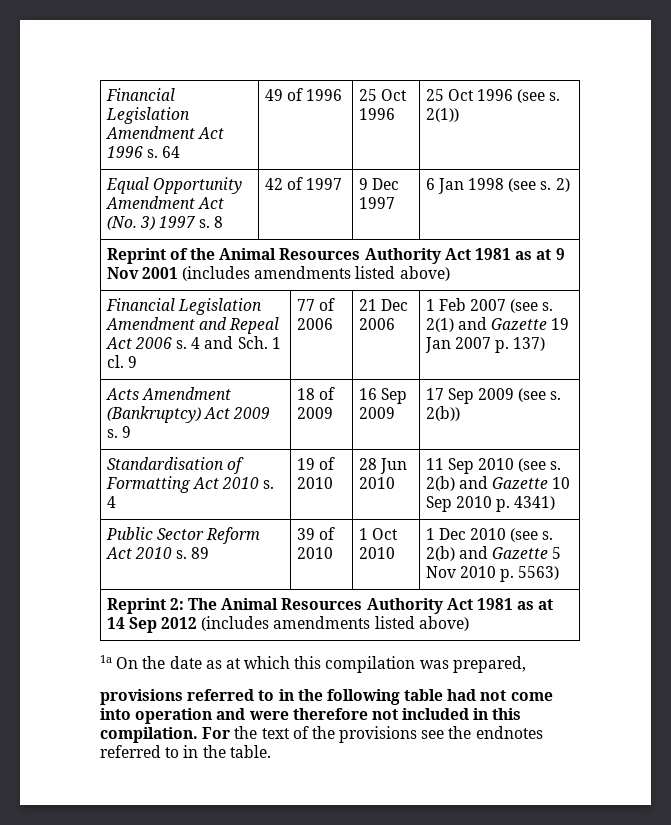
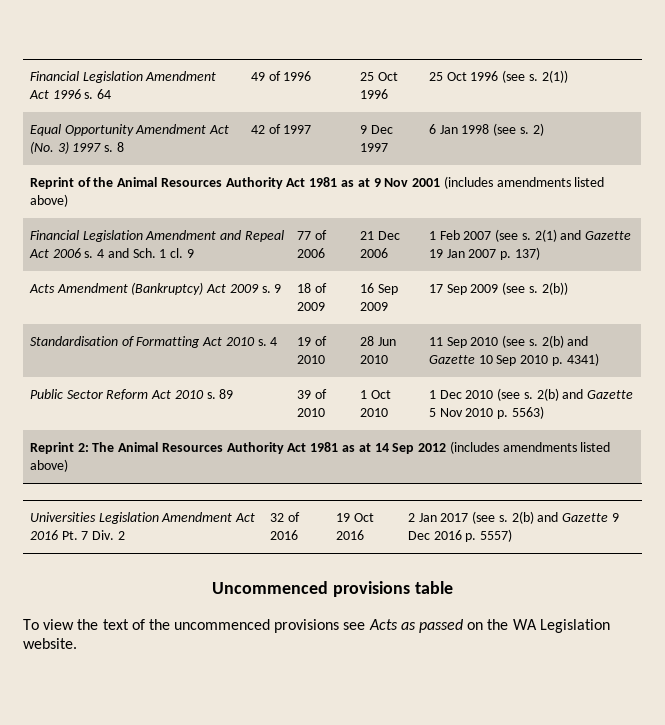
- 1a On the date as at which this compilation was prepared,
- provisions referred to in the following table had not come into operation and were therefore not included in this compilation. For the text of the provisions see the endnotes referred to in the table.
+ Universities Legislation Amendment Act 2016 Pt. 7 Div. 2 | 32 of 2016 | 19 Oct 2016 | 2 Jan 2017 (see s. 2(b) and Gazette 9 Dec 2016 p. 5557)
+ Uncommenced provisions table
+ To view the text of the uncommenced provisions see Acts as passed on the WA Legislation website.

